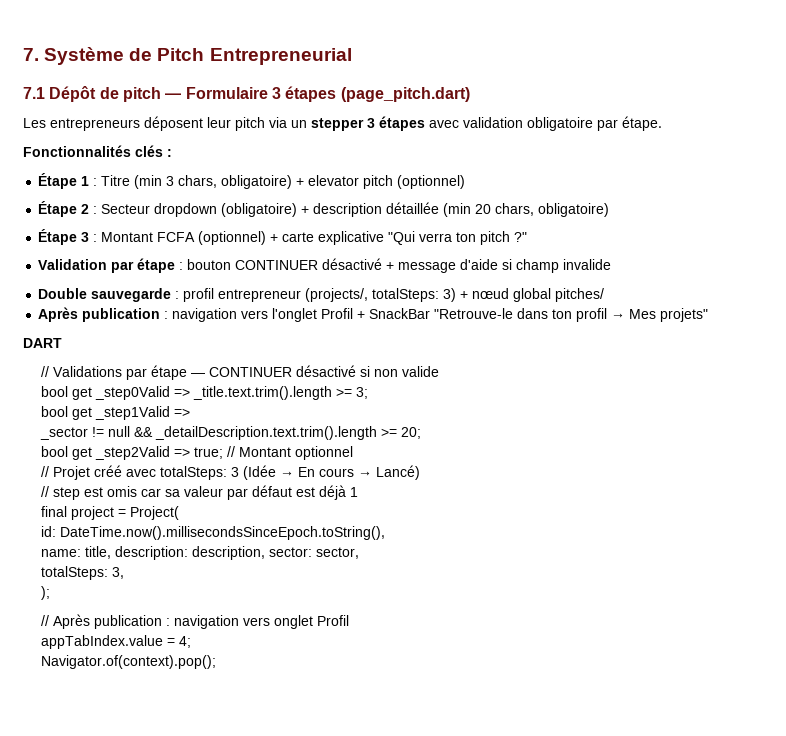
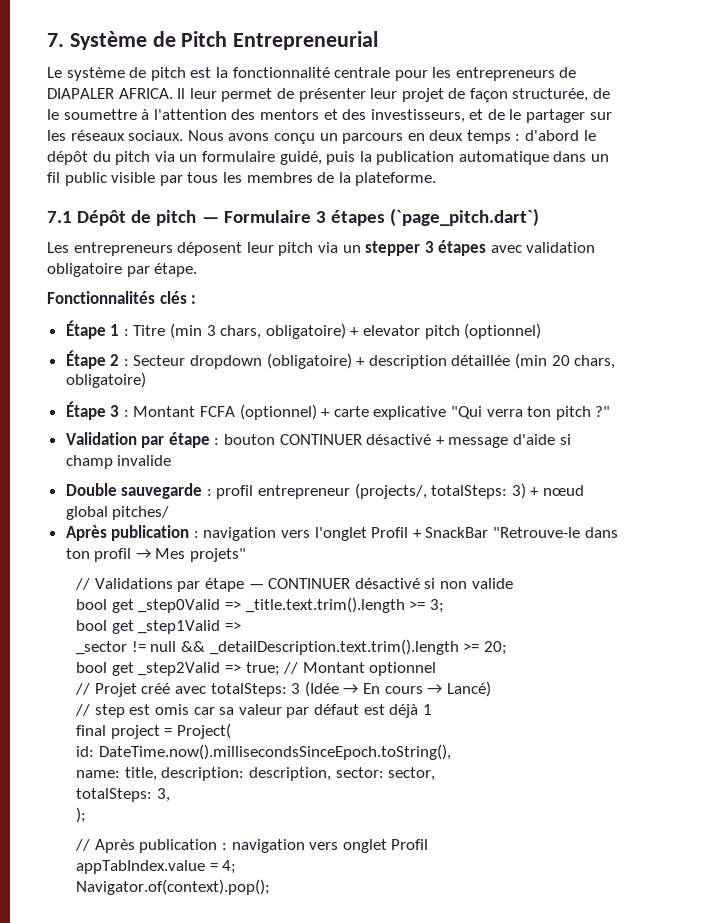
+ Le système de pitch est la fonctionnalité centrale pour les entrepreneurs de DIAPALER AFRICA. Il leur permet de présenter leur projet de façon structurée, de le soumettre à l'attention des mentors et des investisseurs, et de le partager sur les réseaux sociaux. Nous avons conçu un parcours en deux temps : d'abord le dépôt du pitch via un formulaire guidé, puis la publication automatique dans un fil public visible par tous les membres de la plateforme.
- 7.1 Dépôt de pitch — Formulaire 3 étapes (page_pitch.dart)
+ 7.1 Dépôt de pitch — Formulaire 3 étapes (`page_pitch.dart`)
- DART

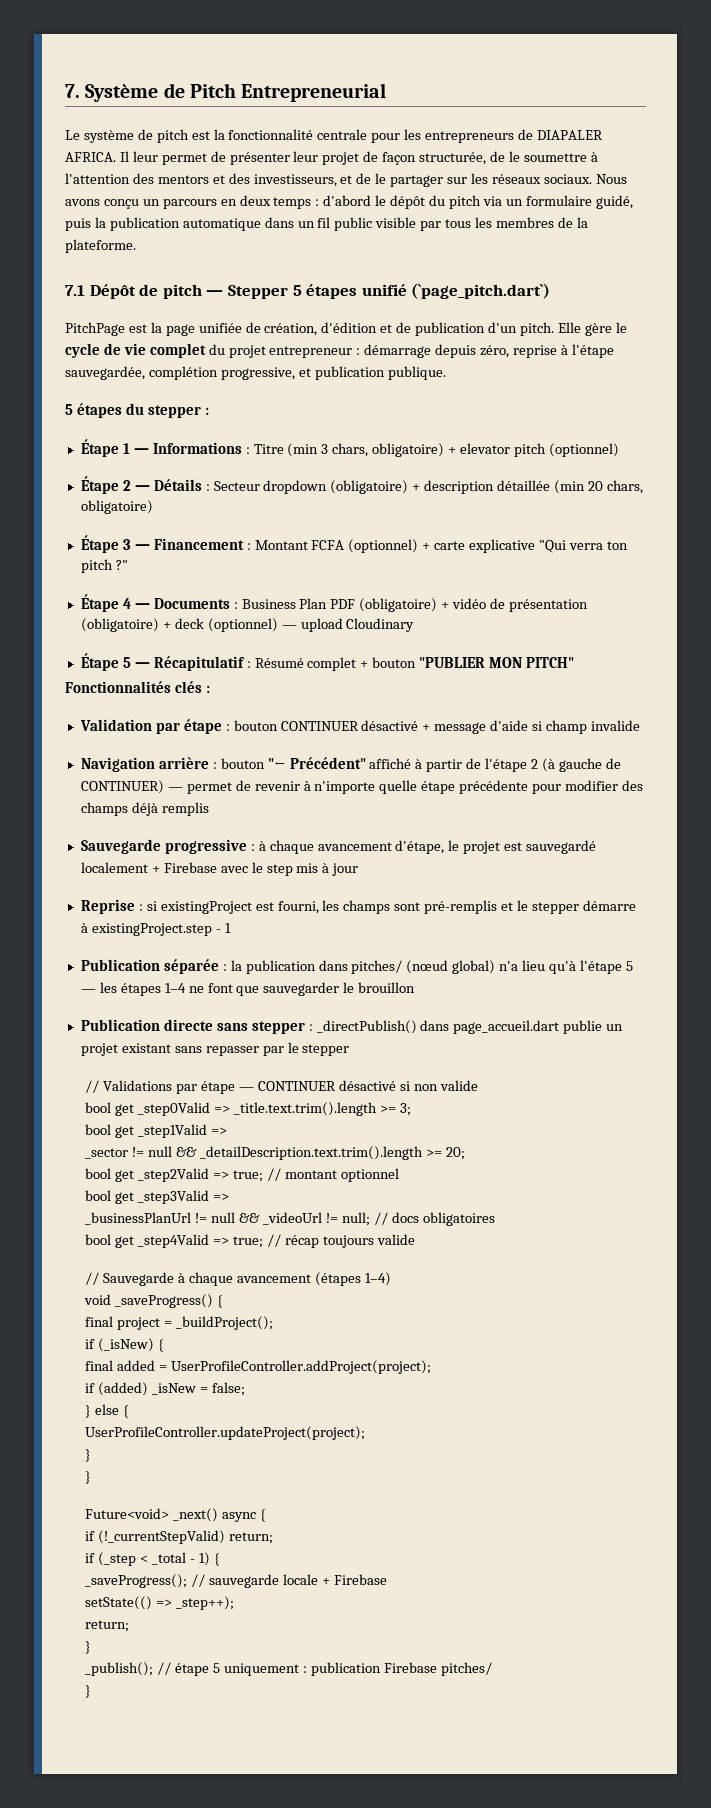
- 7.1 Dépôt de pitch — Formulaire 3 étapes (`page_pitch.dart`)
- Les entrepreneurs déposent leur pitch via un stepper 3 étapes avec validation obligatoire par étape.
- Fonctionnalités clés :
+ 7.1 Dépôt de pitch — Stepper 5 étapes unifié (`page_pitch.dart`)
+ PitchPage est la page unifiée de création, d'édition et de publication d'un pitch. Elle gère le cycle de vie complet du projet entrepreneur : démarrage depuis zéro, reprise à l'étape sauvegardée, complétion progressive, et publication publique.
+ 5 étapes du stepper :
- Étape 1 : Titre (min 3 chars, obligatoire) + elevator pitch (optionnel)
+ Étape 1 — Informations : Titre (min 3 chars, obligatoire) + elevator pitch (optionnel)
- Étape 2 : Secteur dropdown (obligatoire) + description détaillée (min 20 chars, obligatoire)
+ Étape 2 — Détails : Secteur dropdown (obligatoire) + description détaillée (min 20 chars, obligatoire)
- Étape 3 : Montant FCFA (optionnel) + carte explicative "Qui verra ton pitch ?"
+ Étape 3 — Financement : Montant FCFA (optionnel) + carte explicative "Qui verra ton pitch ?"
+ Étape 4 — Documents : Business Plan PDF (obligatoire) + vidéo de présentation (obligatoire) + deck (optionnel) — upload Cloudinary
+ Étape 5 — Récapitulatif : Résumé complet + bouton "PUBLIER MON PITCH"
+ Fonctionnalités clés :
- Double sauvegarde : profil entrepreneur (projects/, totalSteps: 3) + nœud global pitches/
- Après publication : navigation vers l'onglet Profil + SnackBar "Retrouve-le dans ton profil → Mes projets"
+ Navigation arrière : bouton "← Précédent" affiché à partir de l'étape 2 (à gauche de CONTINUER) — permet de revenir à n'importe quelle étape précédente pour modifier des champs déjà remplis
+ Sauvegarde progressive : à chaque avancement d'étape, le projet est sauvegardé localement + Firebase avec le step mis à jour
+ Reprise : si existingProject est fourni, les champs sont pré-remplis et le stepper démarre à existingProject.step - 1
+ Publication séparée : la publication dans pitches/ (nœud global) n'a lieu qu'à l'étape 5 — les étapes 1–4 ne font que sauvegarder le brouillon
+ Publication directe sans stepper : _directPublish() dans page_accueil.dart publie un projet existant sans repasser par le stepper
- bool get _step2Valid => true; // Montant optionnel
+ bool get _step2Valid => true; // montant optionnel
- // Projet créé avec totalSteps: 3 (Idée → En cours → Lancé)
- // step est omis car sa valeur par défaut est déjà 1
- final project = Project(
- id: DateTime.now().millisecondsSinceEpoch.toString(),
- name: title, description: description, sector: sector,
- totalSteps: 3,
- );
- // Après publication : navigation vers onglet Profil
- appTabIndex.value = 4;
- Navigator.of(context).pop();
+ bool get _step3Valid =>
+ _businessPlanUrl != null && _videoUrl != null; // docs obligatoires
+ bool get _step4Valid => true; // récap toujours valide
+ // Sauvegarde à chaque avancement (étapes 1–4)
+ void _saveProgress() {
+ final project = _buildProject();
+ if (_isNew) {
+ final added = UserProfileController.addProject(project);
+ if (added) _isNew = false;
+ } else {
+ UserProfileController.updateProject(project);
+ }
+ }
+ Future<void> _next() async {
+ if (!_currentStepValid) return;
+ if (_step < _total - 1) {
+ _saveProgress(); // sauvegarde locale + Firebase
+ setState(() => _step++);
+ return;
+ }
+ _publish(); // étape 5 uniquement : publication Firebase pitches/
+ }

